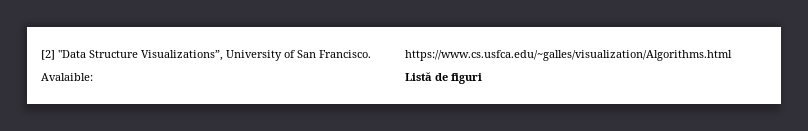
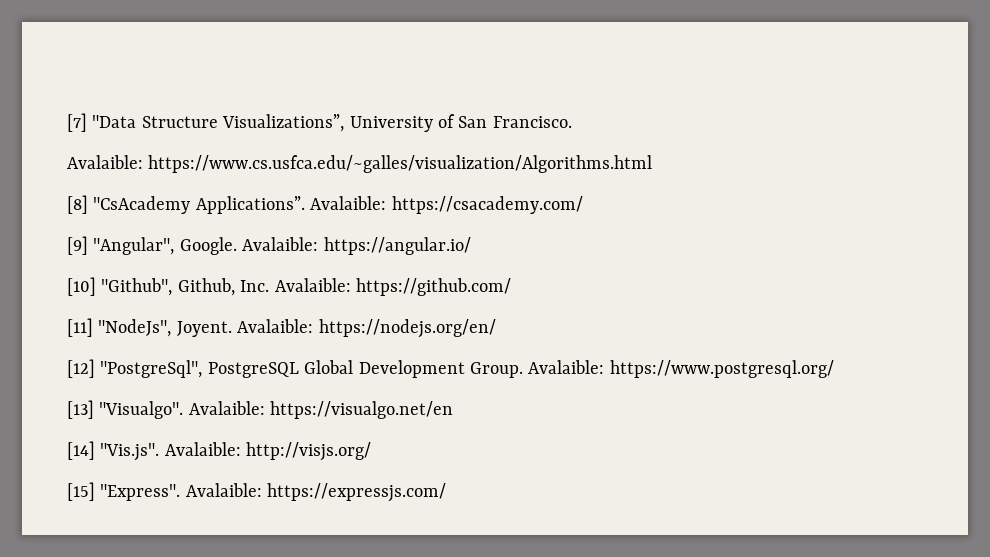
- [2] "Data Structure Visualizations”, University of San Francisco.
+ [7] "Data Structure Visualizations”, University of San Francisco.
- Listă de figuri
+ [8] "CsAcademy Applications”. Avalaible: https://csacademy.com/
+ [9] "Angular", Google. Avalaible: https://angular.io/
+ [10] "Github", Github, Inc. Avalaible: https://github.com/
+ [11] "NodeJs", Joyent. Avalaible: https://nodejs.org/en/
+ [12] "PostgreSql", PostgreSQL Global Development Group. Avalaible: https://www.postgresql.org/
+ [13] "Visualgo". Avalaible: https://visualgo.net/en
+ [14] "Vis.js". Avalaible: http://visjs.org/
+ [15] "Express". Avalaible: https://expressjs.com/

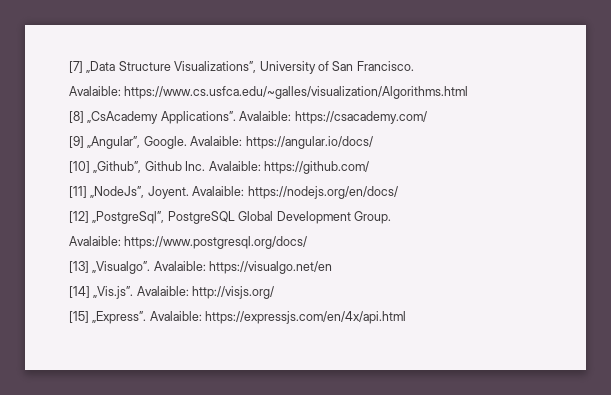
- [7] "Data Structure Visualizations”, University of San Francisco.
+ [7] „Data Structure Visualizations”, University of San Francisco.
- [8] "CsAcademy Applications”.
+ [8] „CsAcademy Applications”.
- [9] "Angular", Google.
+ [9] „Angular”, Google.
- Avalaible: https://angular.io/
+ Avalaible: https://angular.io/docs/
- [10] "Github", Github, Inc. Avalaible: https://github.com/
+ [10] „Github”, Github Inc. Avalaible: https://github.com/
- [11] "NodeJs", Joyent.
+ [11] „NodeJs”, Joyent.
- Avalaible: https://nodejs.org/en/
+ Avalaible: https://nodejs.org/en/docs/
- [12] "PostgreSql", PostgreSQL Global Development Group. Avalaible: https://www.postgresql.org/
+ [12] „PostgreSql”, PostgreSQL Global Development Group.
+ Avalaible: https://www.postgresql.org/docs/
- [13] "Visualgo".
+ [13] „Visualgo”.
- [14] "Vis.js". Avalaible: http://visjs.org/
+ [14] „Vis.js”. Avalaible: http://visjs.org/
- [15] "Express". Avalaible: https://expressjs.com/
+ [15] „Express”. Avalaible: https://expressjs.com/en/4x/api.html

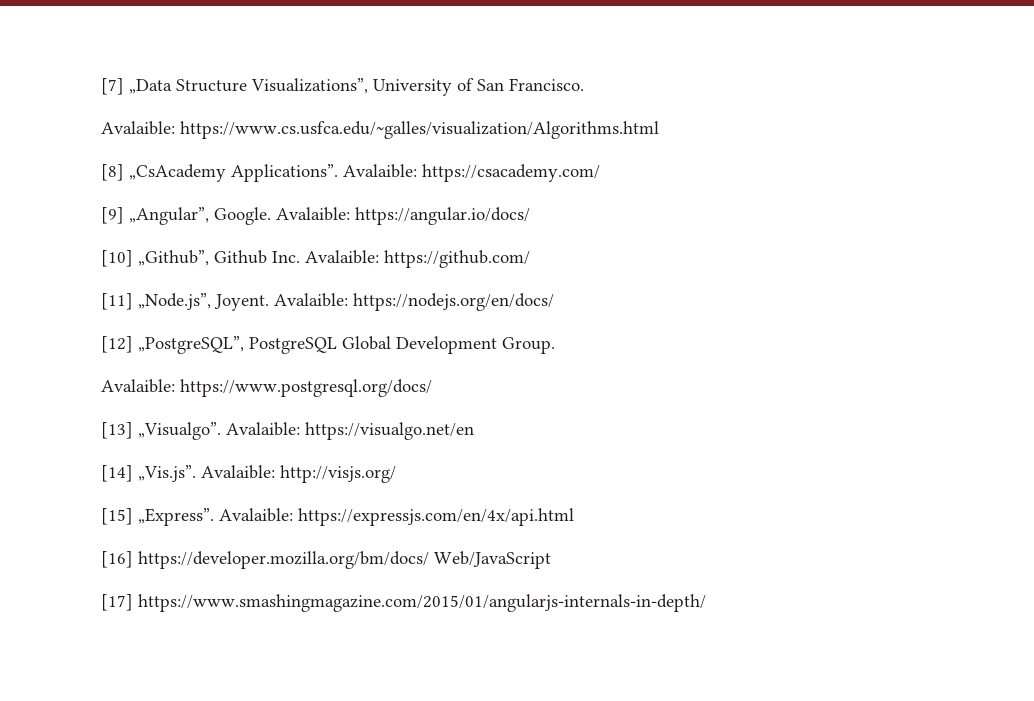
- [11] „NodeJs”, Joyent.
+ [11] „Node.js”, Joyent.
- [12] „PostgreSql”, PostgreSQL Global Development Group.
+ [12] „PostgreSQL”, PostgreSQL Global Development Group.
+ [16] https://developer.mozilla.org/bm/docs/ Web/JavaScript
+ [17] https://www.smashingmagazine.com/2015/01/angularjs-internals-in-depth/

